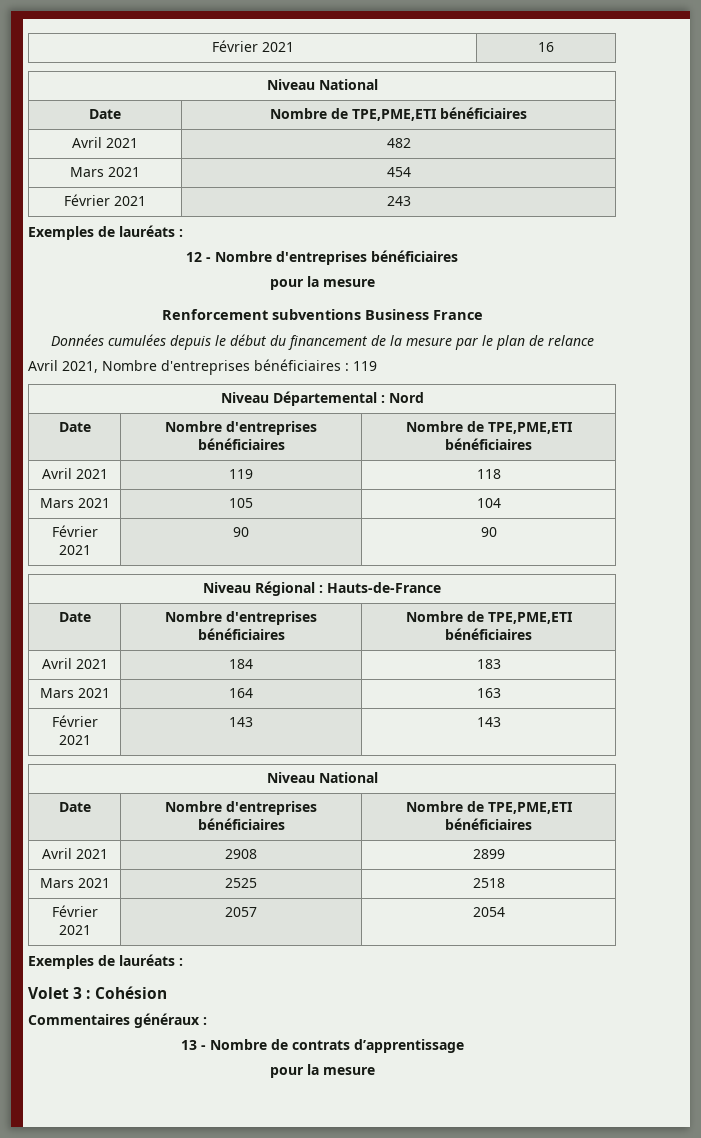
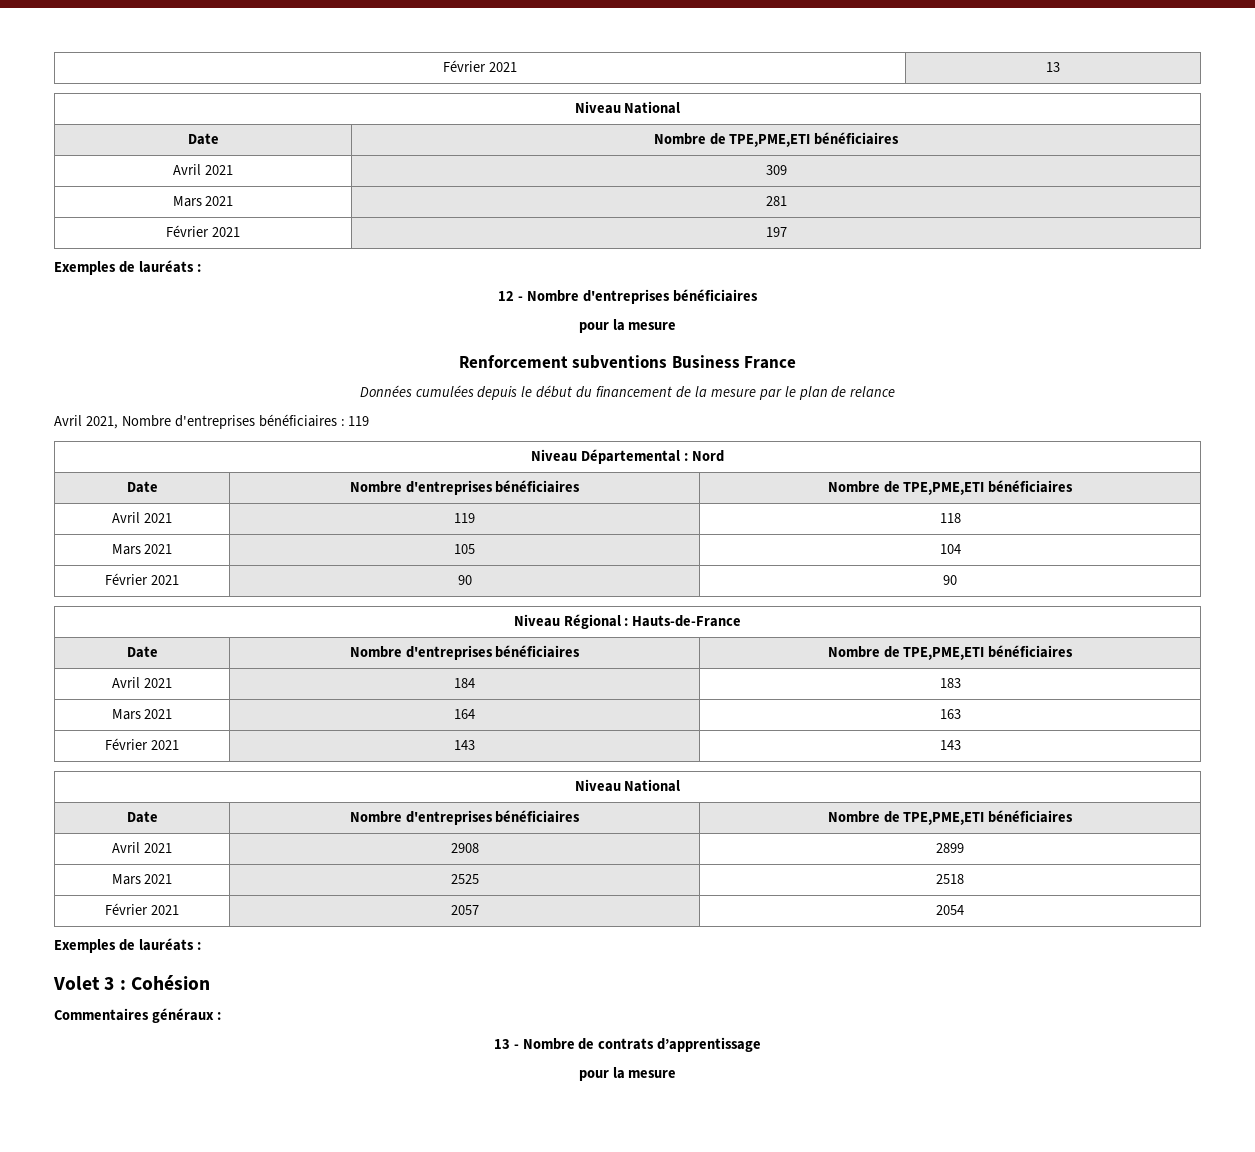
- Février 2021 | 16
+ Février 2021 | 13
- Avril 2021 | 482
- Mars 2021 | 454
- Février 2021 | 243
+ Avril 2021 | 309
+ Mars 2021 | 281
+ Février 2021 | 197

